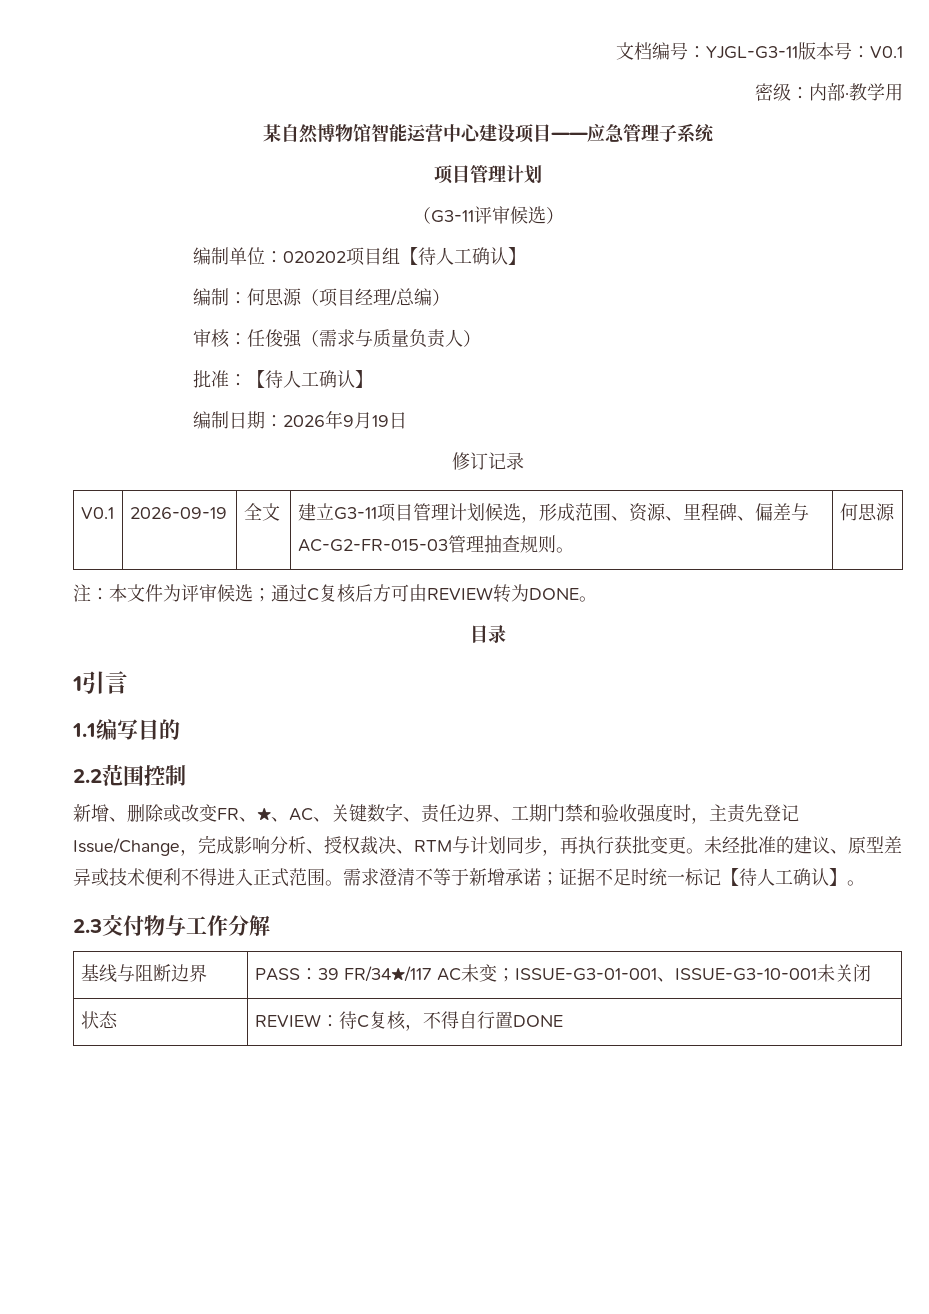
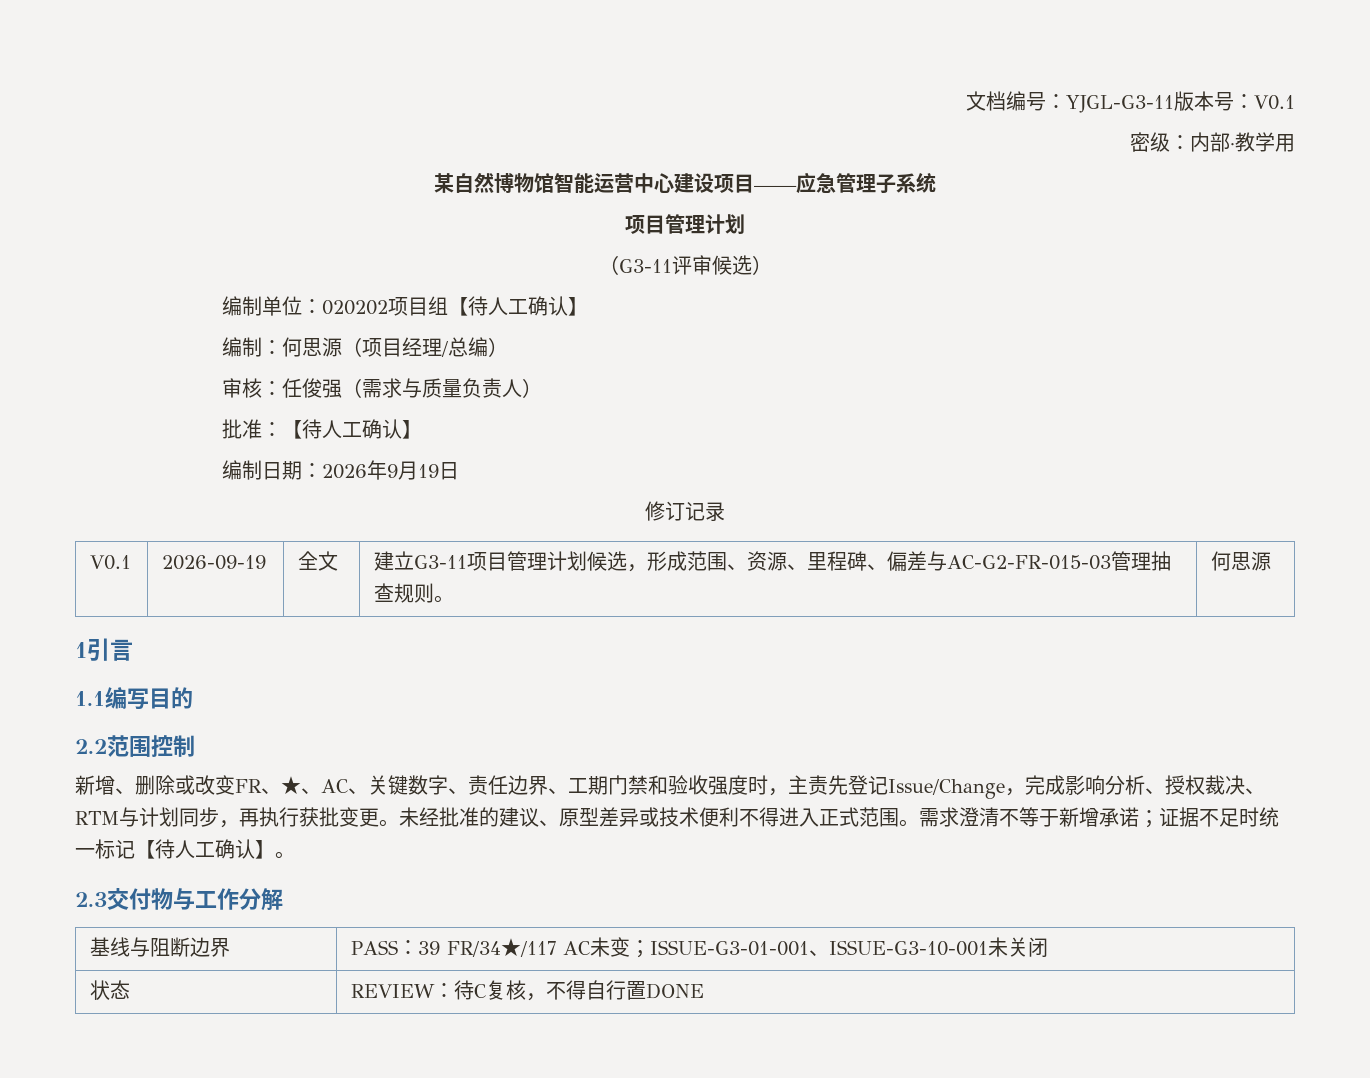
- 注：本文件为评审候选；通过C复核后方可由REVIEW转为DONE。
- 目录

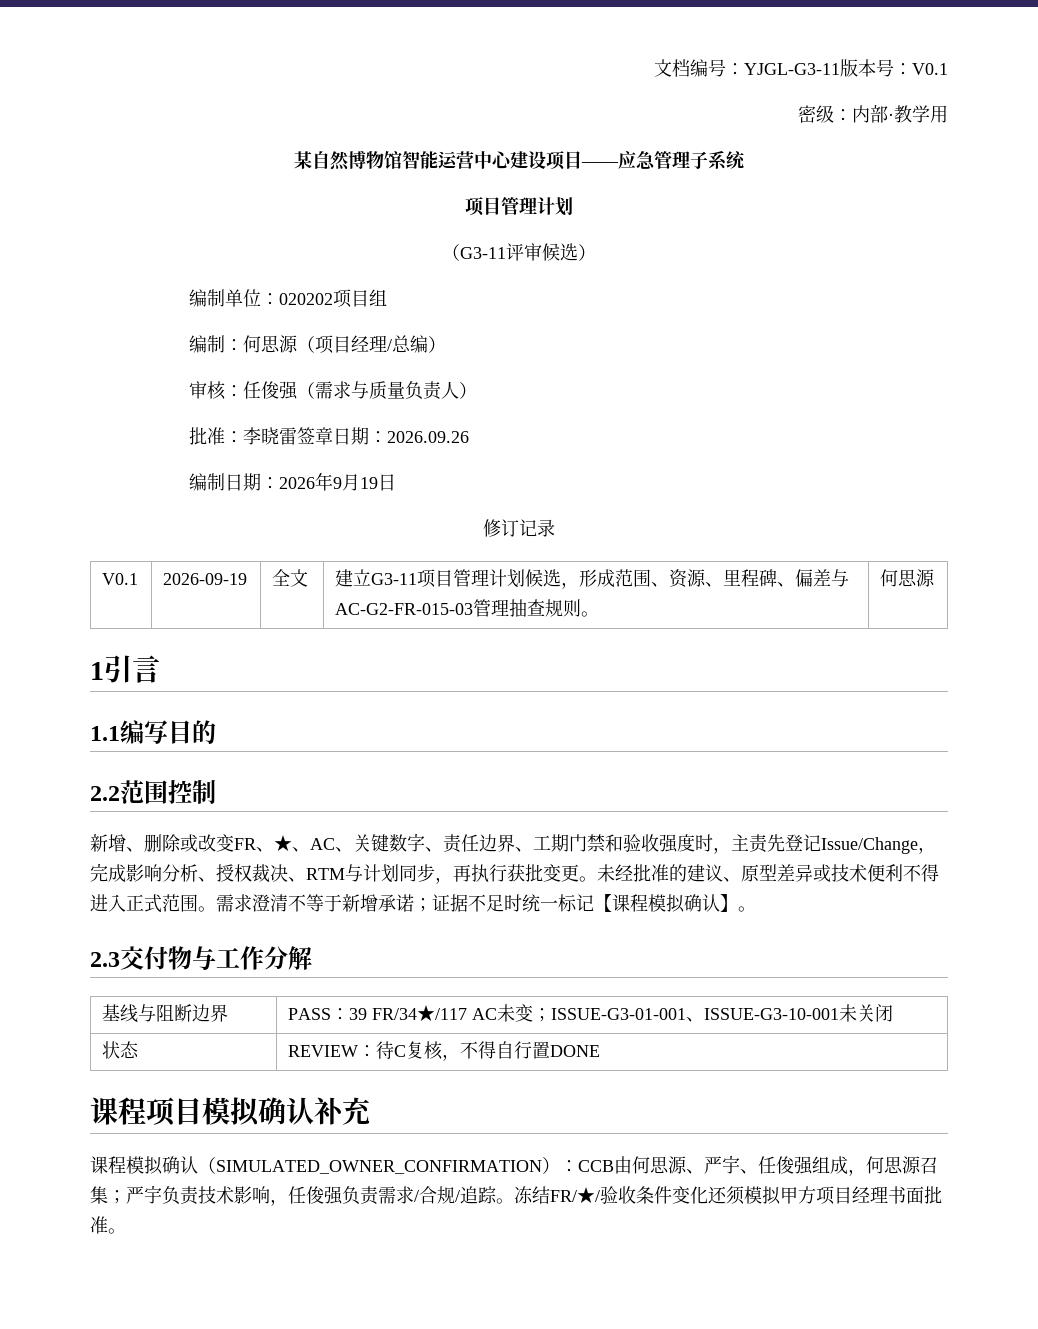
- 编制单位：020202项目组【待人工确认】
+ 编制单位：020202项目组
- 批准：【待人工确认】
+ 批准：李晓雷签章日期：2026.09.26
- 需求澄清不等于新增承诺；证据不足时统一标记【待人工确认】。
+ 需求澄清不等于新增承诺；证据不足时统一标记【课程模拟确认】。
+ 课程项目模拟确认补充
+ 课程模拟确认（SIMULATED_OWNER_CONFIRMATION）：CCB由何思源、严宇、任俊强组成，何思源召集；严宇负责技术影响，任俊强负责需求/合规/追踪。冻结FR/★/验收条件变化还须模拟甲方项目经理书面批准。

